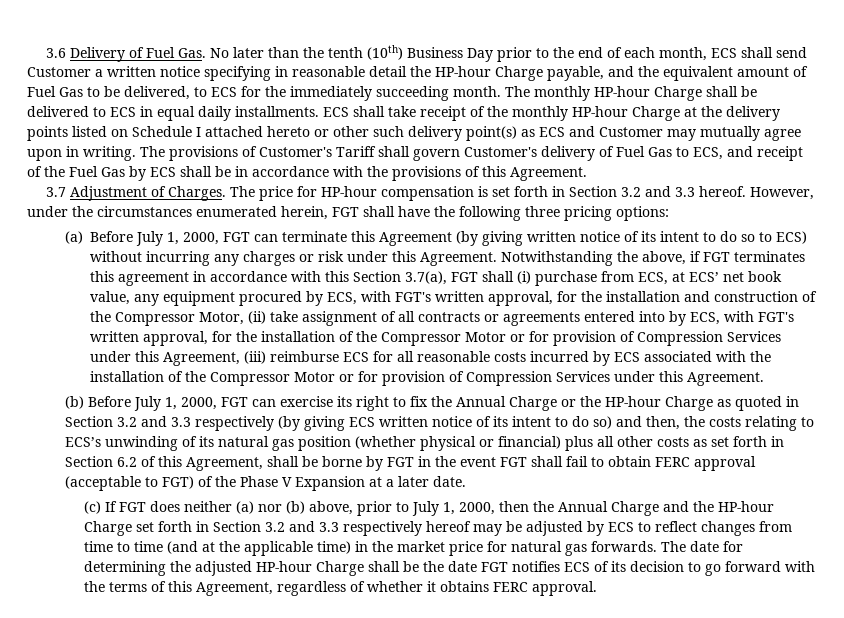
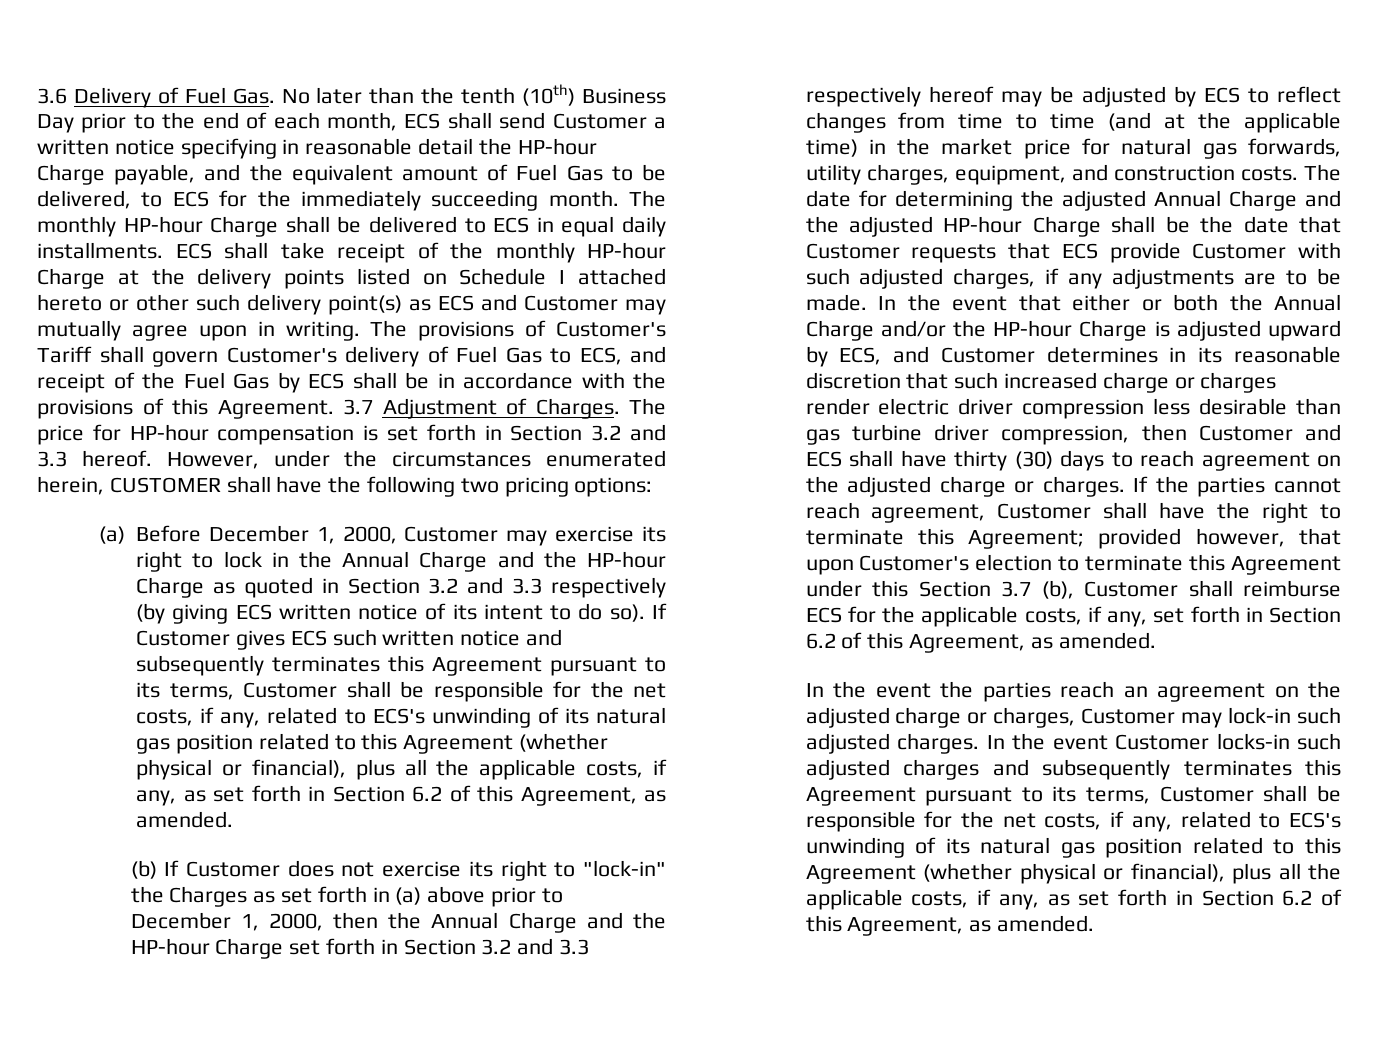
- The provisions of Customer's Tariff shall govern Customer's delivery of Fuel Gas to ECS, and receipt of the Fuel Gas by ECS shall be in accordance with the provisions of this Agreement.
- 3.7 Adjustment of Charges.
+ The provisions of Customer's Tariff shall govern Customer's delivery of Fuel Gas to ECS, and receipt of the Fuel Gas by ECS shall be in accordance with the provisions of this Agreement. 3.7 Adjustment of Charges.
- However, under the circumstances enumerated herein, FGT shall have the following three pricing options:
+ However, under the circumstances enumerated herein, CUSTOMER shall have the following two pricing options:
- (a) Before July 1, 2000, FGT can terminate this Agreement (by giving written notice of its intent to do so to ECS) without incurring any charges or risk under this Agreement. Notwithstanding the above, if FGT terminates this agreement in accordance with this Section 3.7(a), FGT shall (i) purchase from ECS, at ECS’ net book value, any equipment procured by ECS, with FGT's written approval, for the installation and construction of the Compressor Motor, (ii) take assignment of all contracts or agreements entered into by ECS, with FGT's written approval, for the installation of the Compressor Motor or for provision of Compression Services under this Agreement, (iii) reimburse ECS for all reasonable costs incurred by ECS associated with the installation of the Compressor Motor or for provision of Compression Services under this Agreement.
- (b) Before July 1, 2000, FGT can exercise its right to fix the Annual Charge or the HP-hour Charge as quoted in Section 3.2 and 3.3 respectively (by giving ECS written notice of its intent to do so) and then, the costs relating to ECS’s unwinding of its natural gas position (whether physical or financial) plus all other costs as set forth in Section 6.2 of this Agreement, shall be borne by FGT in the event FGT shall fail to obtain FERC approval (acceptable to FGT) of the Phase V Expansion at a later date.
- (c) If FGT does neither (a) nor (b) above, prior to July 1, 2000, then the Annual Charge and the HP-hour Charge set forth in Section 3.2 and 3.3 respectively hereof may be adjusted by ECS to reflect changes from time to time (and at the applicable time) in the market price for natural gas forwards.
+ (a) Before December 1, 2000, Customer may exercise its right to lock in the Annual Charge and the HP-hour Charge as quoted in Section 3.2 and 3.3 respectively (by giving ECS written notice of its intent to do so). If Customer gives ECS such written notice and subsequently terminates this Agreement pursuant to its terms, Customer shall be responsible for the net costs, if any, related to ECS's unwinding of its natural gas position related to this Agreement (whether physical or financial), plus all the applicable costs, if any, as set forth in Section 6.2 of this Agreement, as amended.
+ (b) If Customer does not exercise its right to "lock-in" the Charges as set forth in (a) above prior to December 1, 2000, then the Annual Charge and the HP-hour Charge set forth in Section 3.2 and 3.3 respectively hereof may be adjusted by ECS to reflect changes from time to time (and at the applicable time) in the market price for natural gas forwards, utility charges, equipment, and construction costs.
- The date for determining the adjusted HP-hour Charge shall be the date FGT notifies ECS of its decision to go forward with the terms of this Agreement, regardless of whether it obtains FERC approval.
+ The date for determining the adjusted Annual Charge and the adjusted HP-hour Charge shall be the date that Customer requests that ECS provide Customer with such adjusted charges, if any adjustments are to be made. In the event that either or both the Annual Charge and/or the HP-hour Charge is adjusted upward by ECS, and Customer determines in its reasonable discretion that such increased charge or charges render electric driver compression less desirable than gas turbine driver compression, then Customer and ECS shall have thirty (30) days to reach agreement on the adjusted charge or charges. If the parties cannot reach agreement, Customer shall have the right to terminate this Agreement; provided however, that upon Customer's election to terminate this Agreement under this Section 3.7 (b), Customer shall reimburse ECS for the applicable costs, if any, set forth in Section 6.2 of this Agreement, as amended.
+ In the event the parties reach an agreement on the adjusted charge or charges, Customer may lock-in such adjusted charges. In the event Customer locks-in such adjusted charges and subsequently terminates this Agreement pursuant to its terms, Customer shall be responsible for the net costs, if any, related to ECS's unwinding of its natural gas position related to this Agreement (whether physical or financial), plus all the applicable costs, if any, as set forth in Section 6.2 of this Agreement, as amended.

